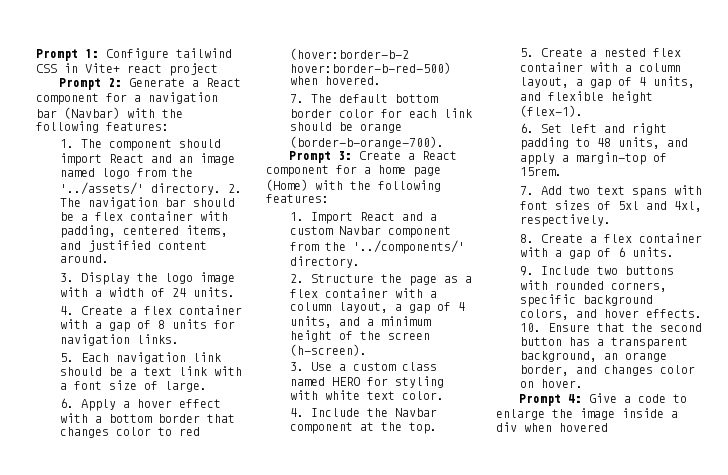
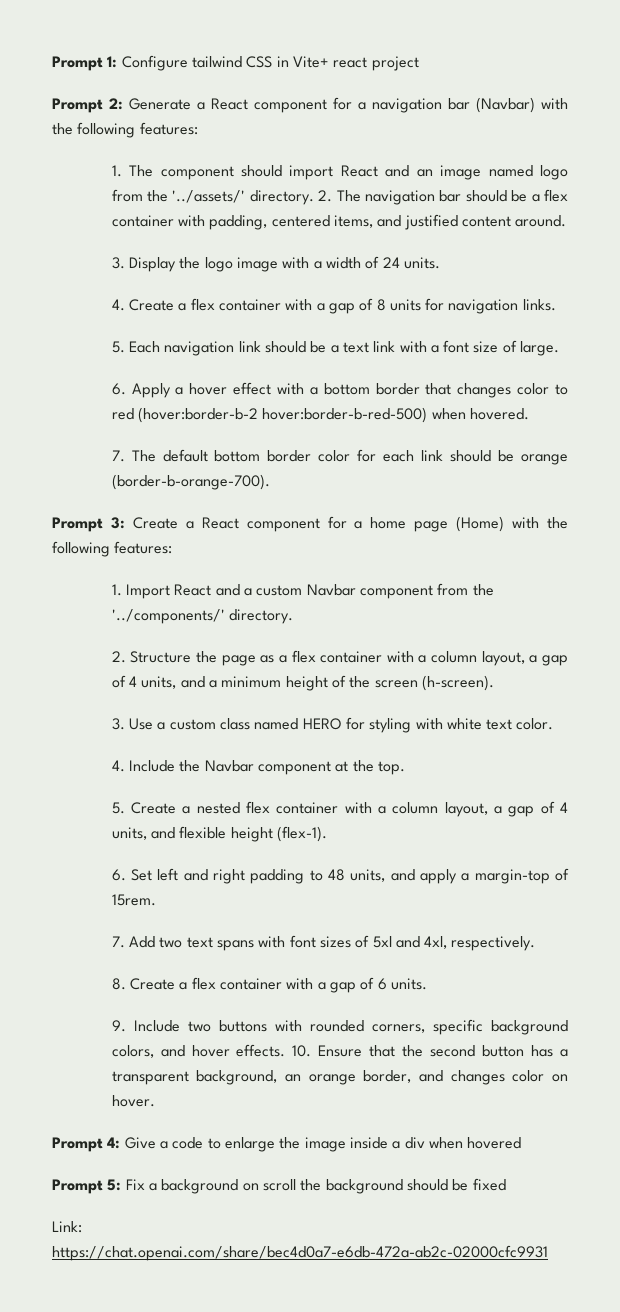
+ Prompt 5: Fix a background on scroll the background should be fixed
+ Link: https://chat.openai.com/share/bec4d0a7-e6db-472a-ab2c-02000cfc9931

